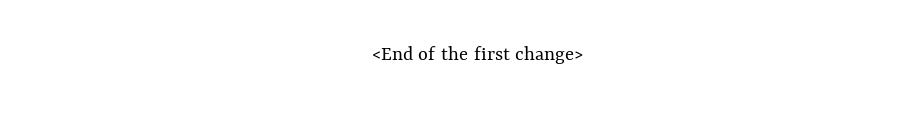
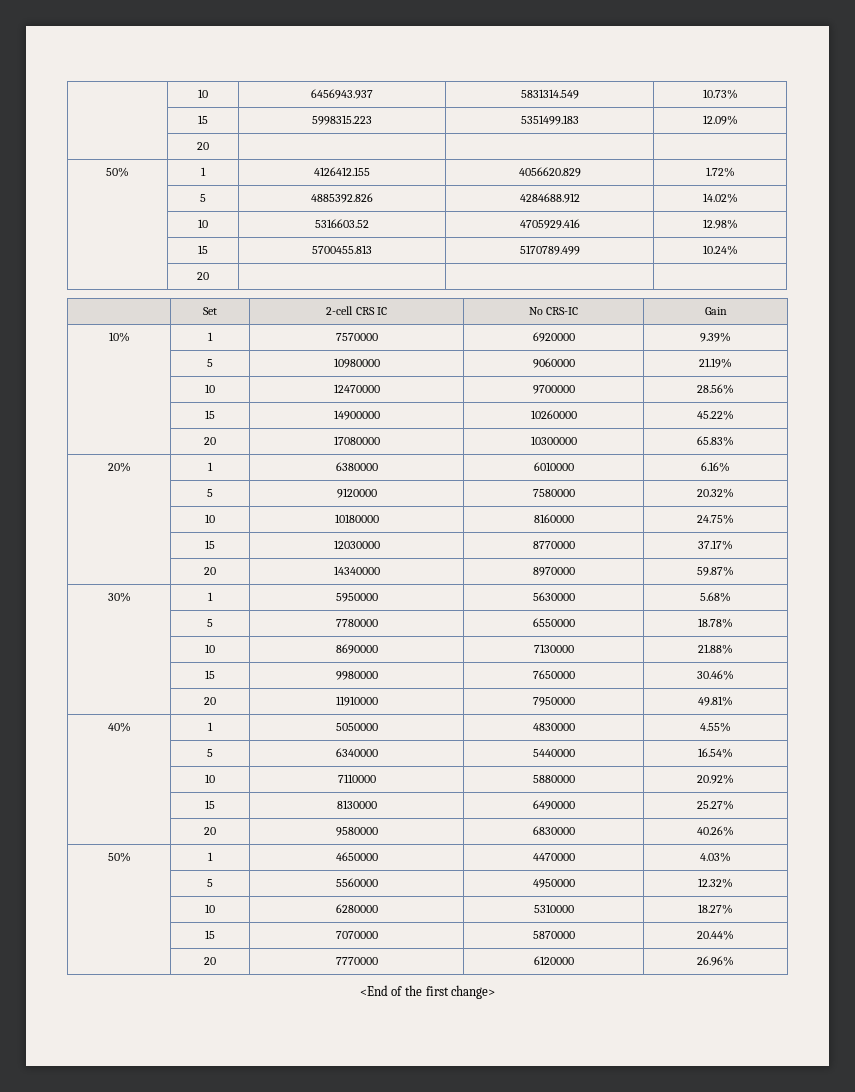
+ | 10 | 6456943.937 | 5831314.549 | 10.73%
+ | 15 | 5998315.223 | 5351499.183 | 12.09%
+ | 20 | | |
+ 50% | 1 | 4126412.155 | 4056620.829 | 1.72%
+ | 5 | 4885392.826 | 4284688.912 | 14.02%
+ | 10 | 5316603.52 | 4705929.416 | 12.98%
+ | 15 | 5700455.813 | 5170789.499 | 10.24%
+ | 20 | | |
+ | Set | 2-cell CRS IC | No CRS-IC | Gain
+ 10% | 1 | 7570000 | 6920000 | 9.39%
+ | 5 | 10980000 | 9060000 | 21.19%
+ | 10 | 12470000 | 9700000 | 28.56%
+ | 15 | 14900000 | 10260000 | 45.22%
+ | 20 | 17080000 | 10300000 | 65.83%
+ 20% | 1 | 6380000 | 6010000 | 6.16%
+ | 5 | 9120000 | 7580000 | 20.32%
+ | 10 | 10180000 | 8160000 | 24.75%
+ | 15 | 12030000 | 8770000 | 37.17%
+ | 20 | 14340000 | 8970000 | 59.87%
+ 30% | 1 | 5950000 | 5630000 | 5.68%
+ | 5 | 7780000 | 6550000 | 18.78%
+ | 10 | 8690000 | 7130000 | 21.88%
+ | 15 | 9980000 | 7650000 | 30.46%
+ | 20 | 11910000 | 7950000 | 49.81%
+ 40% | 1 | 5050000 | 4830000 | 4.55%
+ | 5 | 6340000 | 5440000 | 16.54%
+ | 10 | 7110000 | 5880000 | 20.92%
+ | 15 | 8130000 | 6490000 | 25.27%
+ | 20 | 9580000 | 6830000 | 40.26%
+ 50% | 1 | 4650000 | 4470000 | 4.03%
+ | 5 | 5560000 | 4950000 | 12.32%
+ | 10 | 6280000 | 5310000 | 18.27%
+ | 15 | 7070000 | 5870000 | 20.44%
+ | 20 | 7770000 | 6120000 | 26.96%

